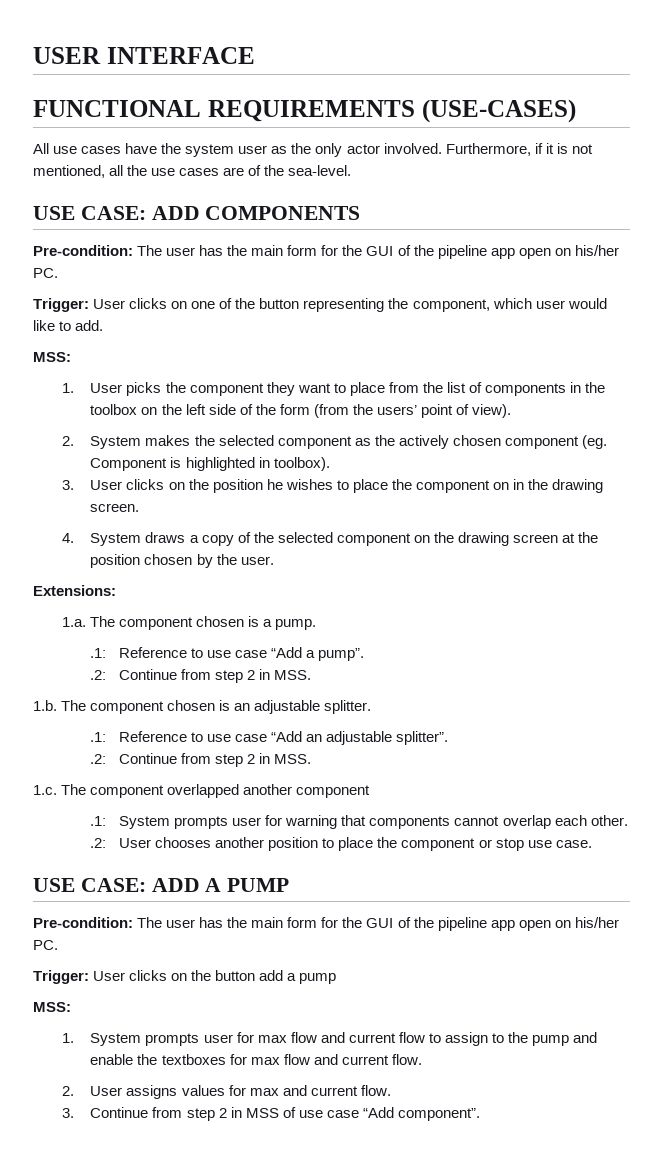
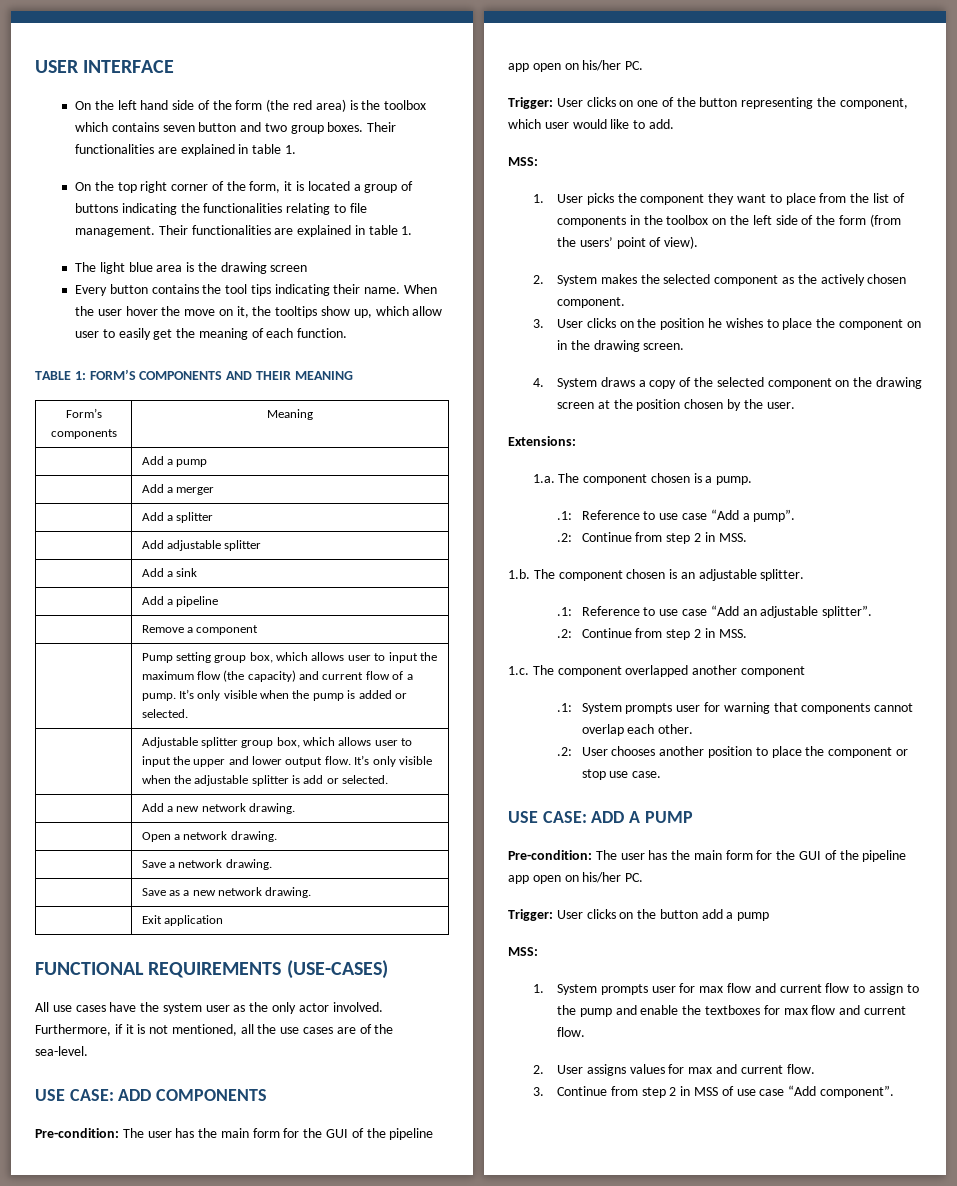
+ On the left hand side of the form (the red area) is the toolbox which contains seven button and two group boxes. Their functionalities are explained in table 1.
+ On the top right corner of the form, it is located a group of buttons indicating the functionalities relating to file management. Their functionalities are explained in table 1.
+ The light blue area is the drawing screen
+ Every button contains the tool tips indicating their name. When the user hover the move on it, the tooltips show up, which allow user to easily get the meaning of each function.
+ TABLE 1: FORM’S COMPONENTS AND THEIR MEANING
+ Form’s components | Meaning
+ | Add a pump
+ | Add a merger
+ | Add a splitter
+ | Add adjustable splitter
+ | Add a sink
+ | Add a pipeline
+ | Remove a component
+ | Pump setting group box, which allows user to input the maximum flow (the capacity) and current flow of a pump. It’s only visible when the pump is added or selected.
+ | Adjustable splitter group box, which allows user to input the upper and lower output flow. It’s only visible when the adjustable splitter is add or selected.
+ | Add a new network drawing.
+ | Open a network drawing.
+ | Save a network drawing.
+ | Save as a new network drawing.
+ | Exit application
- 2. System makes the selected component as the actively chosen component (eg. Component is highlighted in toolbox).
+ 2. System makes the selected component as the actively chosen component.

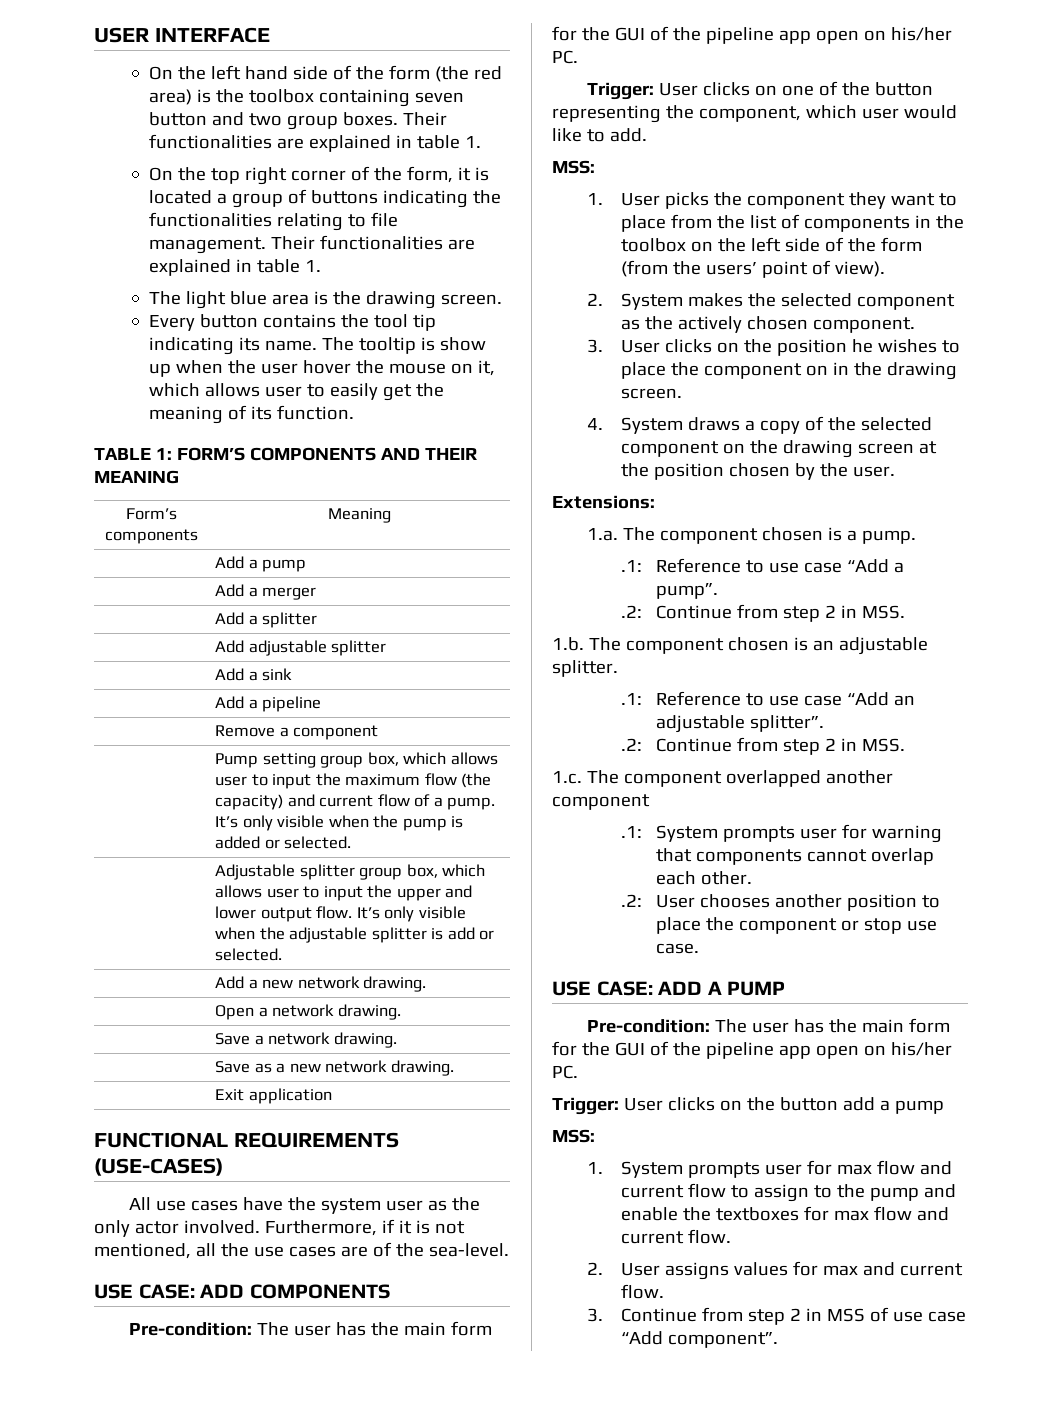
- On the left hand side of the form (the red area) is the toolbox which contains seven button and two group boxes.
+ On the left hand side of the form (the red area) is the toolbox containing seven button and two group boxes.
- The light blue area is the drawing screen
+ The light blue area is the drawing screen.
- Every button contains the tool tips indicating their name. When the user hover the move on it, the tooltips show up, which allow user to easily get the meaning of each function.
+ Every button contains the tool tip indicating its name. The tooltip is show up when the user hover the mouse on it, which allows user to easily get the meaning of its function.

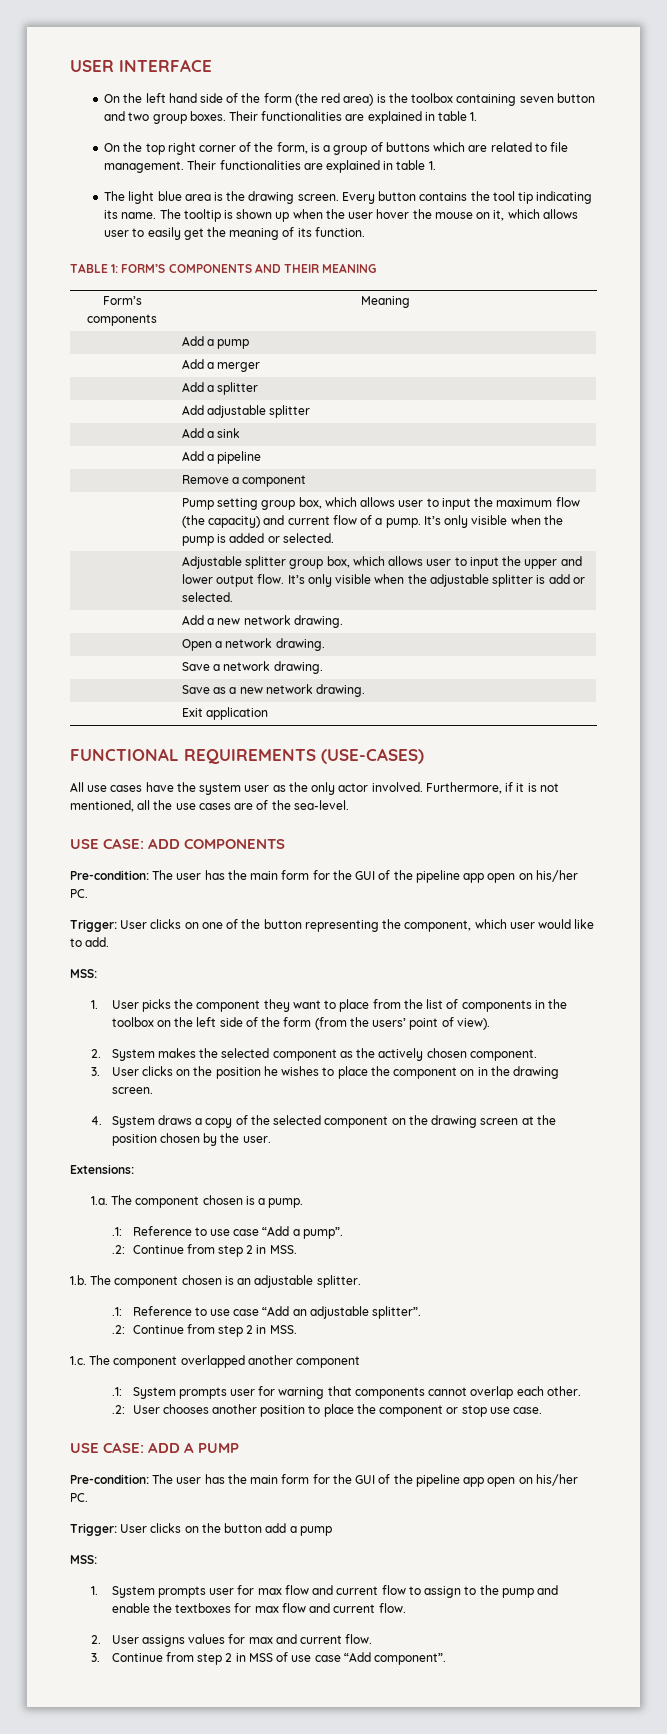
- On the top right corner of the form, it is located a group of buttons indicating the functionalities relating to file management.
+ On the top right corner of the form, is a group of buttons which are related to file management.
- The light blue area is the drawing screen.
- Every button contains the tool tip indicating its name.
+ The light blue area is the drawing screen. Every button contains the tool tip indicating its name.
- The tooltip is show up when the user hover the mouse on it, which allows user to easily get the meaning of its function.
+ The tooltip is shown up when the user hover the mouse on it, which allows user to easily get the meaning of its function.

